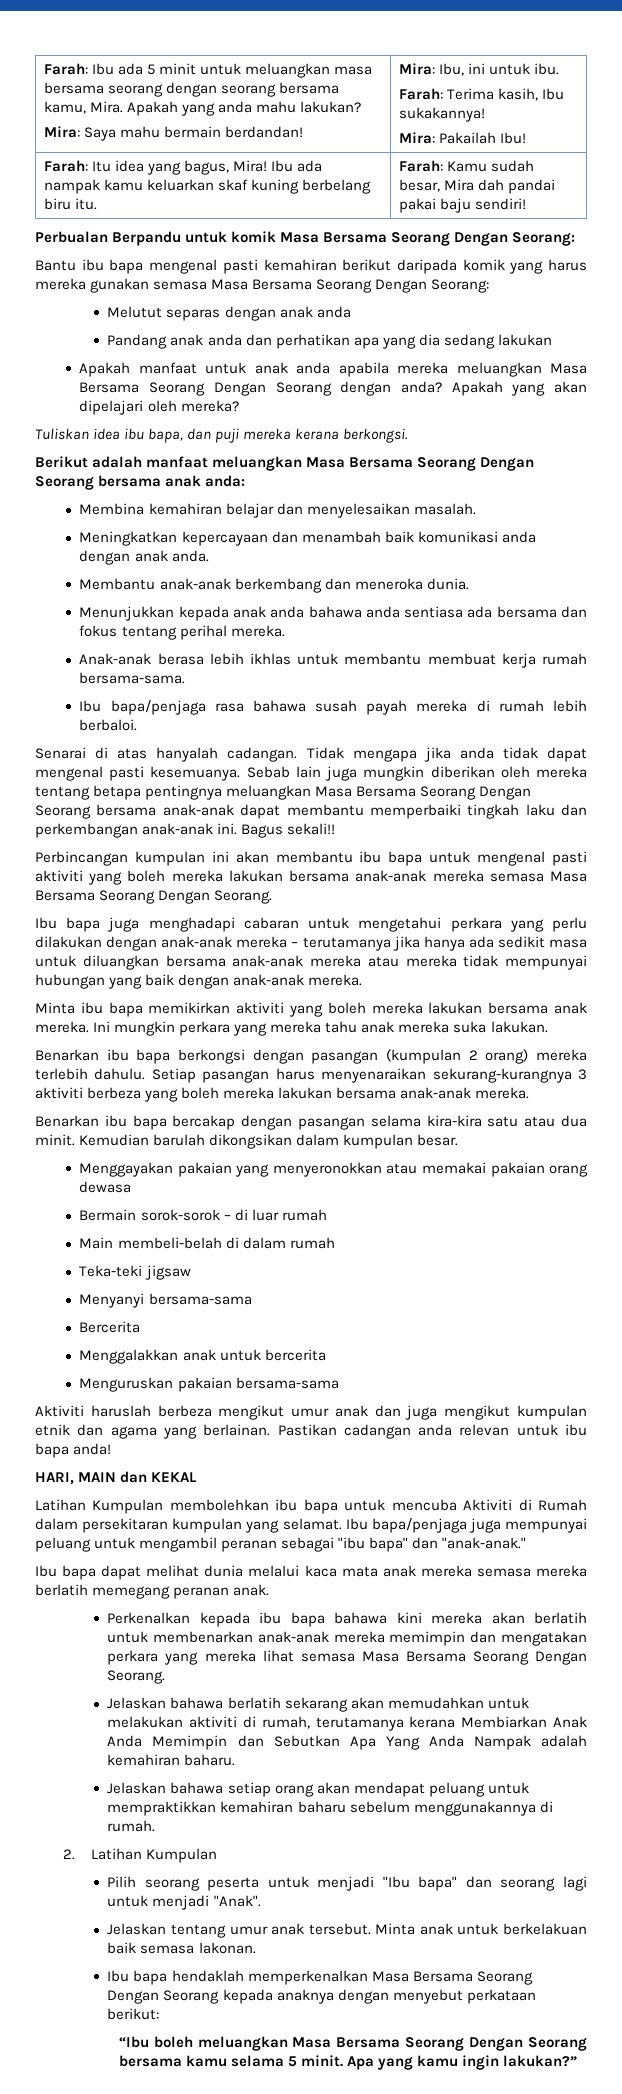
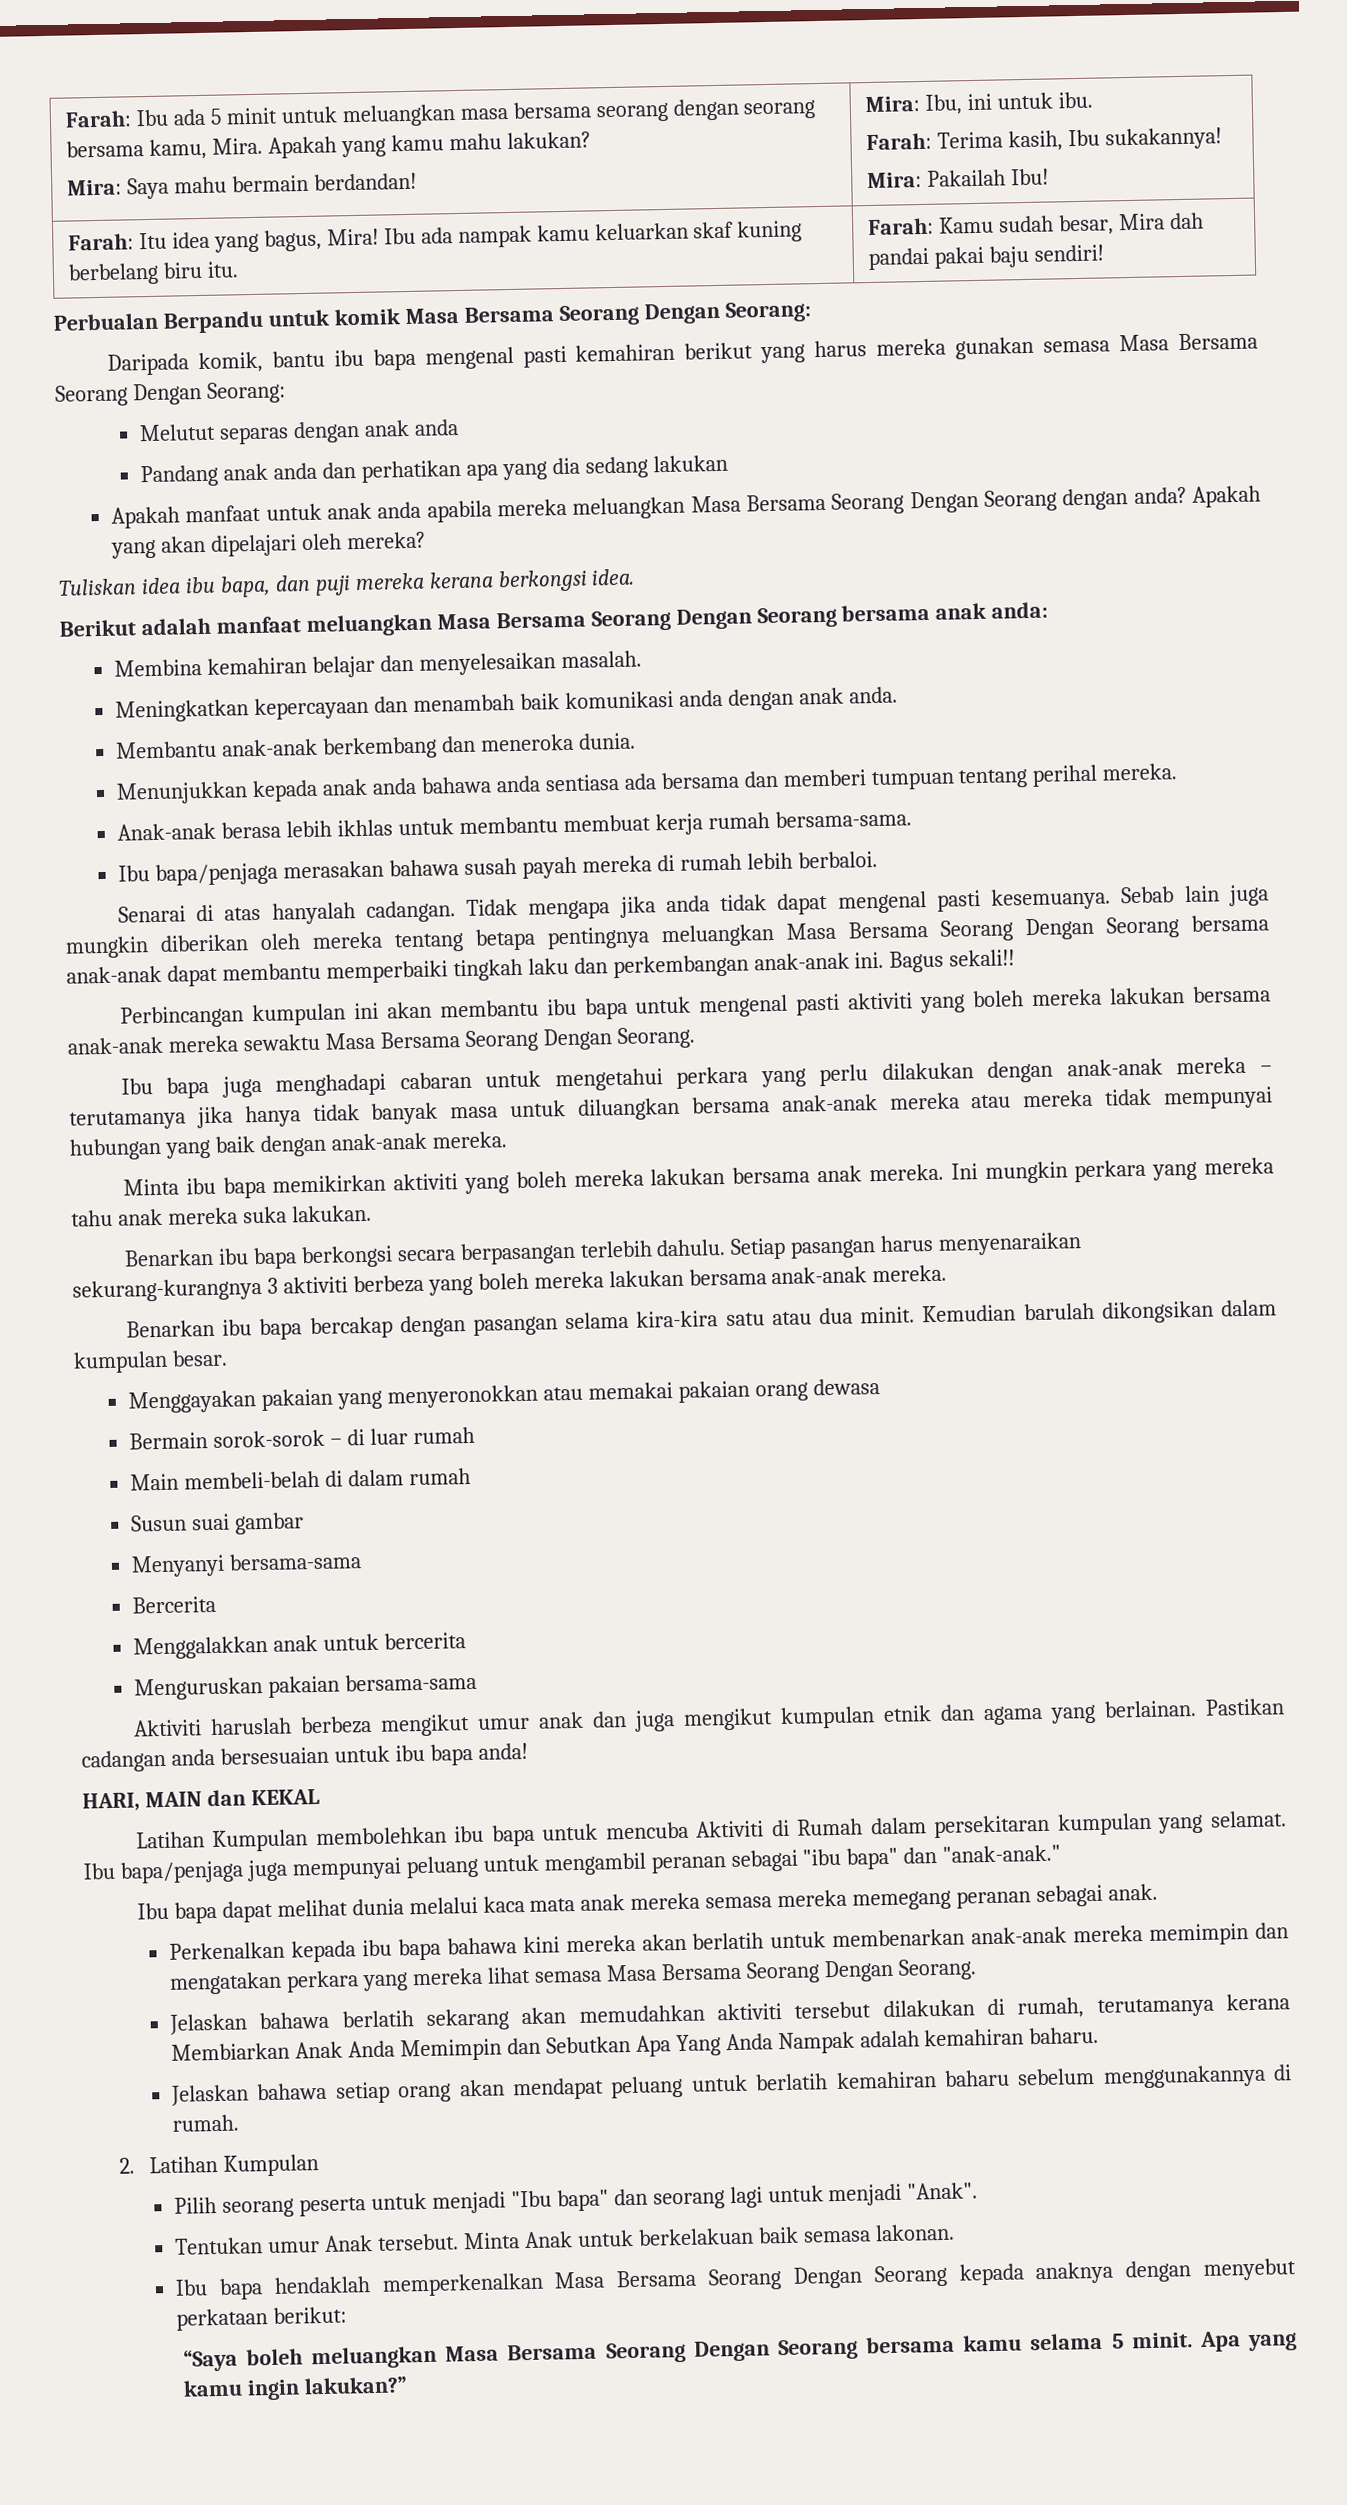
- Farah: Ibu ada 5 minit untuk meluangkan masa bersama seorang dengan seorang bersama kamu, Mira. Apakah yang anda mahu lakukan?
+ Farah: Ibu ada 5 minit untuk meluangkan masa bersama seorang dengan seorang bersama kamu, Mira. Apakah yang kamu mahu lakukan?
- Bantu ibu bapa mengenal pasti kemahiran berikut daripada komik yang harus mereka gunakan semasa Masa Bersama Seorang Dengan Seorang:
+ Daripada komik, bantu ibu bapa mengenal pasti kemahiran berikut yang harus mereka gunakan semasa Masa Bersama Seorang Dengan Seorang:
- Tuliskan idea ibu bapa, dan puji mereka kerana berkongsi.
+ Tuliskan idea ibu bapa, dan puji mereka kerana berkongsi idea.
- Menunjukkan kepada anak anda bahawa anda sentiasa ada bersama dan fokus tentang perihal mereka.
+ Menunjukkan kepada anak anda bahawa anda sentiasa ada bersama dan memberi tumpuan tentang perihal mereka.
- Ibu bapa/penjaga rasa bahawa susah payah mereka di rumah lebih berbaloi.
+ Ibu bapa/penjaga merasakan bahawa susah payah mereka di rumah lebih berbaloi.
- Perbincangan kumpulan ini akan membantu ibu bapa untuk mengenal pasti aktiviti yang boleh mereka lakukan bersama anak-anak mereka semasa Masa Bersama Seorang Dengan Seorang.
+ Perbincangan kumpulan ini akan membantu ibu bapa untuk mengenal pasti aktiviti yang boleh mereka lakukan bersama anak-anak mereka sewaktu Masa Bersama Seorang Dengan Seorang.
- Ibu bapa juga menghadapi cabaran untuk mengetahui perkara yang perlu dilakukan dengan anak-anak mereka – terutamanya jika hanya ada sedikit masa untuk diluangkan bersama anak-anak mereka atau mereka tidak mempunyai hubungan yang baik dengan anak-anak mereka.
+ Ibu bapa juga menghadapi cabaran untuk mengetahui perkara yang perlu dilakukan dengan anak-anak mereka – terutamanya jika hanya tidak banyak masa untuk diluangkan bersama anak-anak mereka atau mereka tidak mempunyai hubungan yang baik dengan anak-anak mereka.
- Benarkan ibu bapa berkongsi dengan pasangan (kumpulan 2 orang) mereka terlebih dahulu.
+ Benarkan ibu bapa berkongsi secara berpasangan terlebih dahulu.
- Teka-teki jigsaw
+ Susun suai gambar
- Pastikan cadangan anda relevan untuk ibu bapa anda!
+ Pastikan cadangan anda bersesuaian untuk ibu bapa anda!
- Ibu bapa dapat melihat dunia melalui kaca mata anak mereka semasa mereka berlatih memegang peranan anak.
+ Ibu bapa dapat melihat dunia melalui kaca mata anak mereka semasa mereka memegang peranan sebagai anak.
- Jelaskan bahawa berlatih sekarang akan memudahkan untuk melakukan aktiviti di rumah, terutamanya kerana Membiarkan Anak Anda Memimpin dan Sebutkan Apa Yang Anda Nampak adalah kemahiran baharu.
+ Jelaskan bahawa berlatih sekarang akan memudahkan aktiviti tersebut dilakukan di rumah, terutamanya kerana Membiarkan Anak Anda Memimpin dan Sebutkan Apa Yang Anda Nampak adalah kemahiran baharu.
- Jelaskan bahawa setiap orang akan mendapat peluang untuk mempraktikkan kemahiran baharu sebelum menggunakannya di rumah.
+ Jelaskan bahawa setiap orang akan mendapat peluang untuk berlatih kemahiran baharu sebelum menggunakannya di rumah.
- Jelaskan tentang umur anak tersebut.
+ Tentukan umur Anak tersebut.
- Minta anak untuk berkelakuan baik semasa lakonan.
+ Minta Anak untuk berkelakuan baik semasa lakonan.
- “Ibu boleh meluangkan Masa Bersama Seorang Dengan Seorang bersama kamu selama 5 minit.
+ “Saya boleh meluangkan Masa Bersama Seorang Dengan Seorang bersama kamu selama 5 minit.

